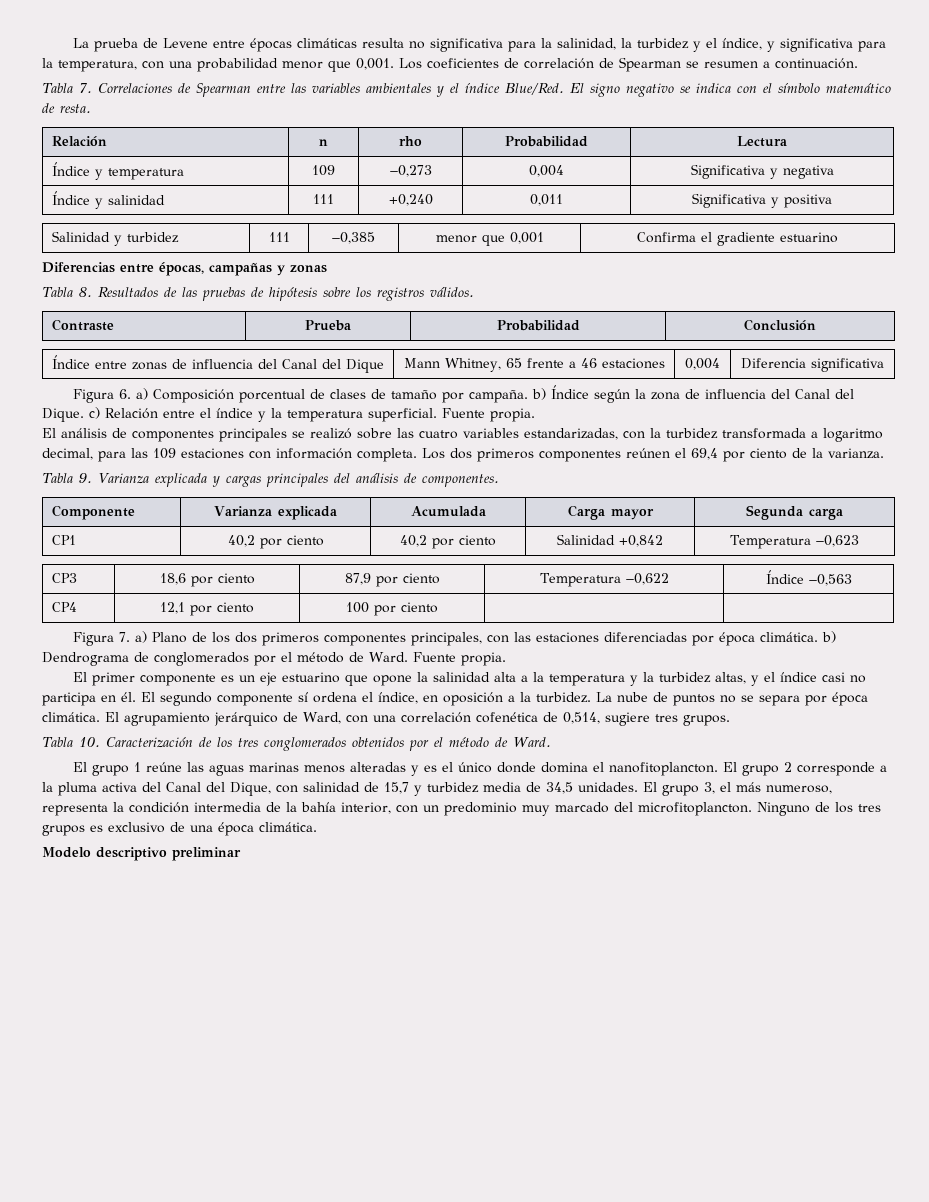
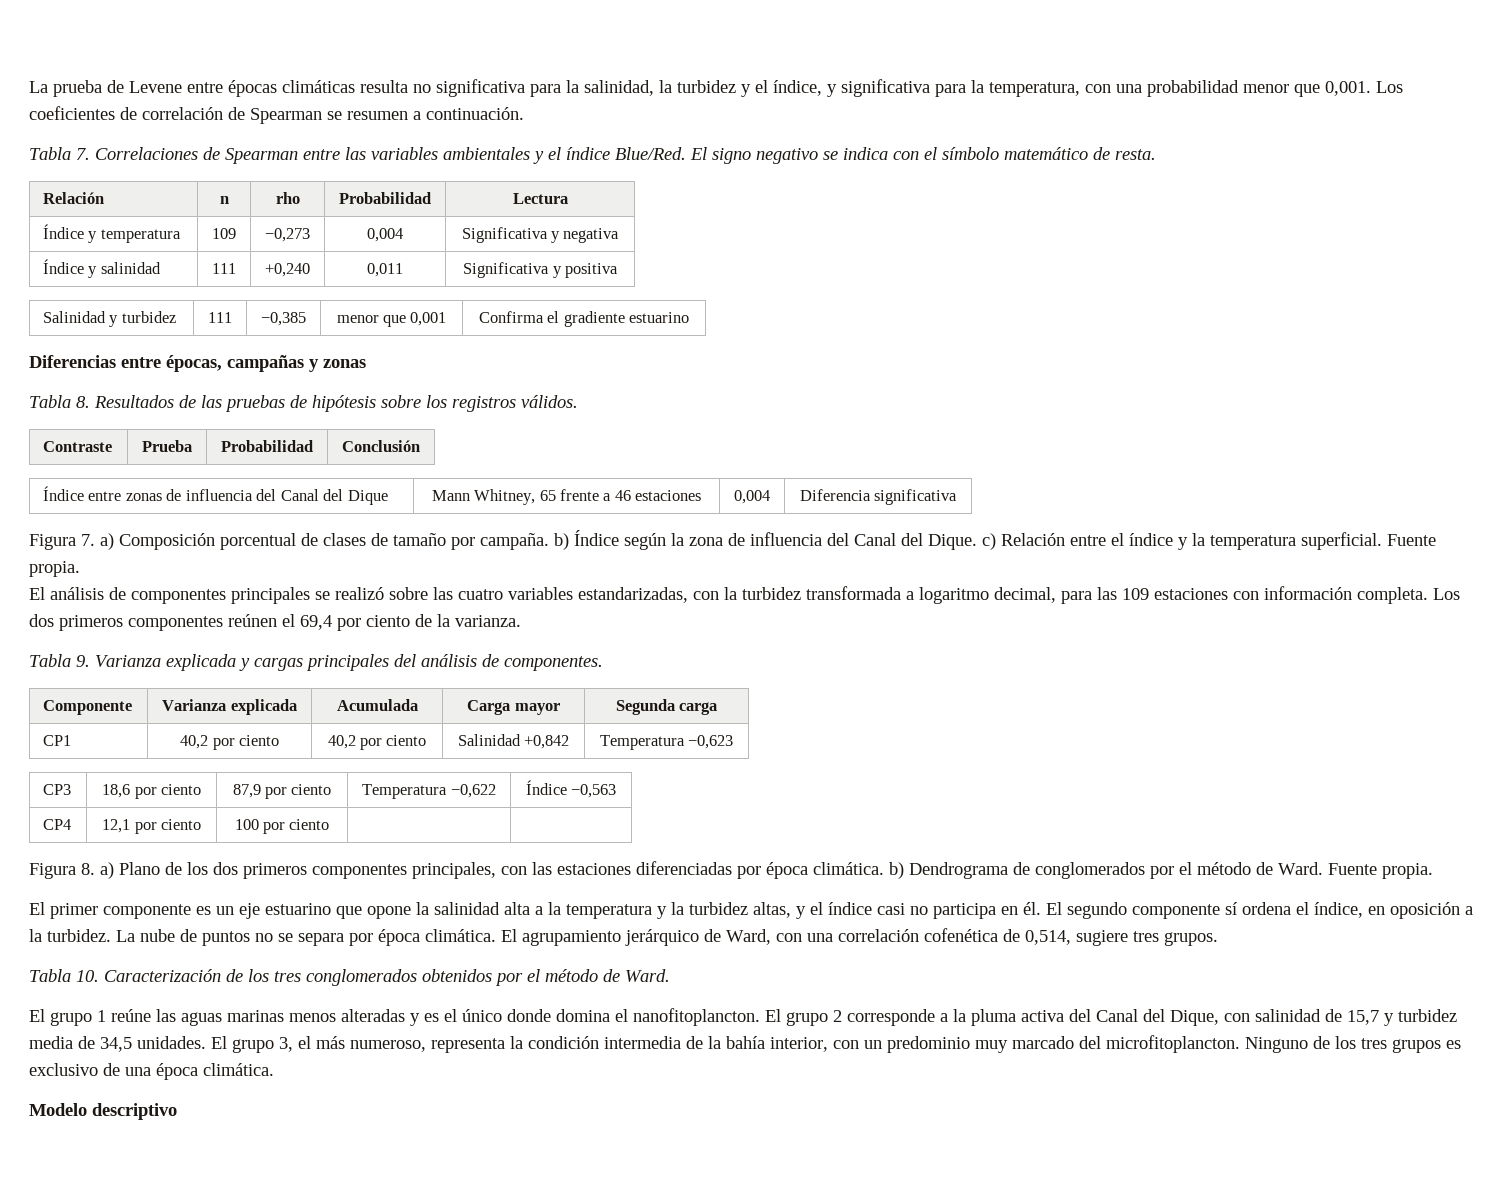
- Figura 6. a) Composición porcentual de clases de tamaño por campaña. b) Índice según la zona de influencia del Canal del Dique. c) Relación entre el índice y la temperatura superficial.
+ Figura 7. a) Composición porcentual de clases de tamaño por campaña. b) Índice según la zona de influencia del Canal del Dique. c) Relación entre el índice y la temperatura superficial.
- Figura 7. a) Plano de los dos primeros componentes principales, con las estaciones diferenciadas por época climática. b) Dendrograma de conglomerados por el método de Ward.
+ Figura 8. a) Plano de los dos primeros componentes principales, con las estaciones diferenciadas por época climática. b) Dendrograma de conglomerados por el método de Ward.
- Modelo descriptivo preliminar
+ Modelo descriptivo

